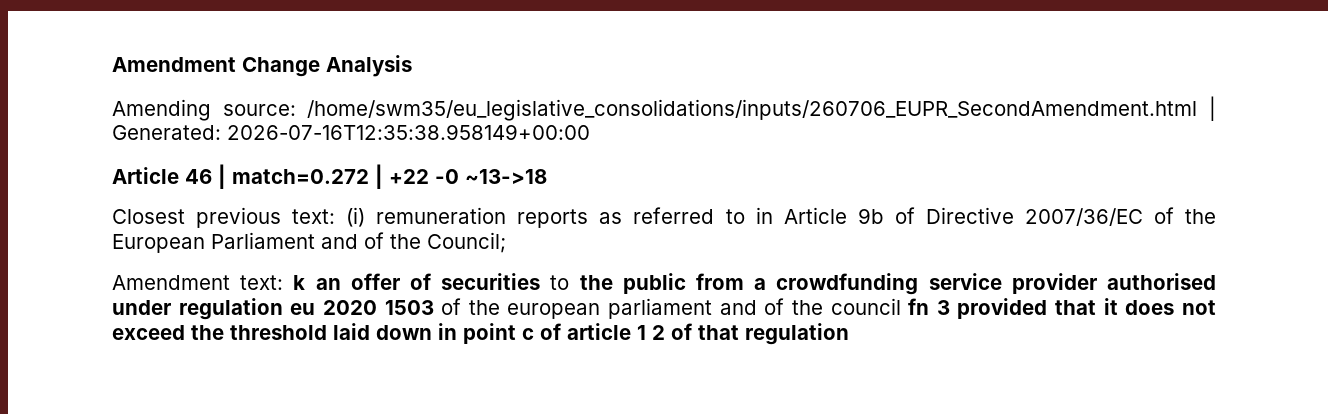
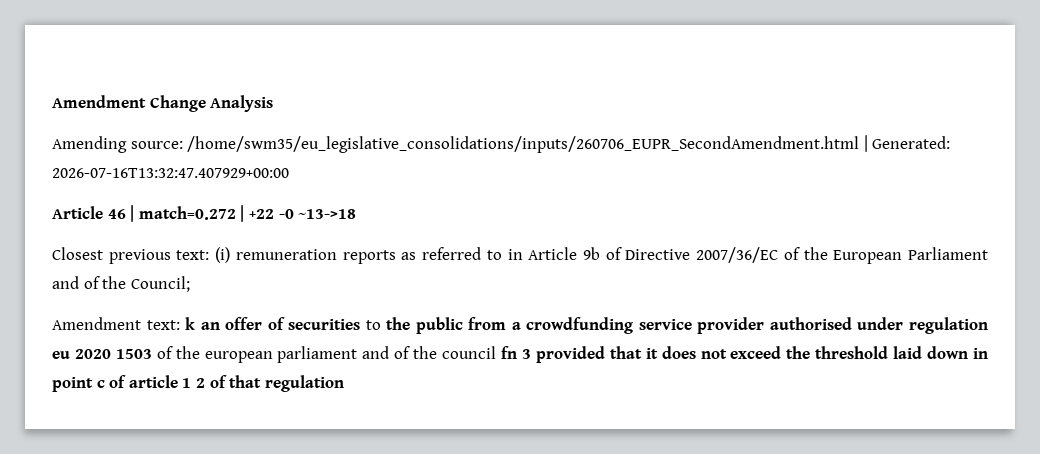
- Amending source: /home/swm35/eu_legislative_consolidations/inputs/260706_EUPR_SecondAmendment.html | Generated: 2026-07-16T12:35:38.958149+00:00
+ Amending source: /home/swm35/eu_legislative_consolidations/inputs/260706_EUPR_SecondAmendment.html | Generated: 2026-07-16T13:32:47.407929+00:00

